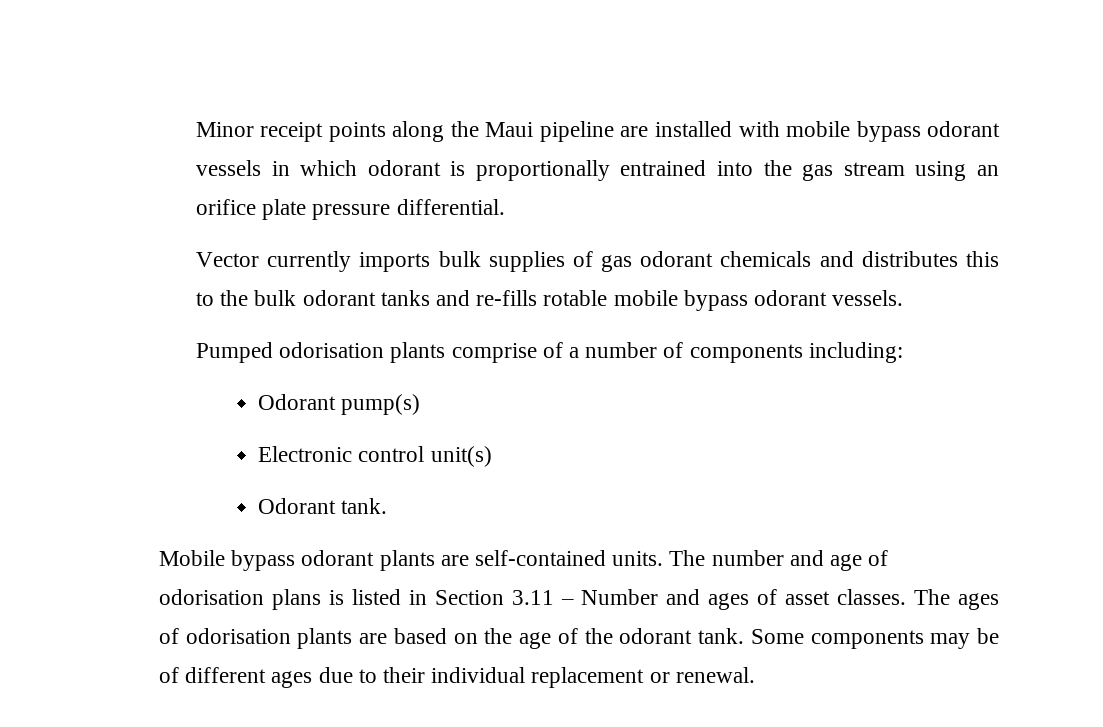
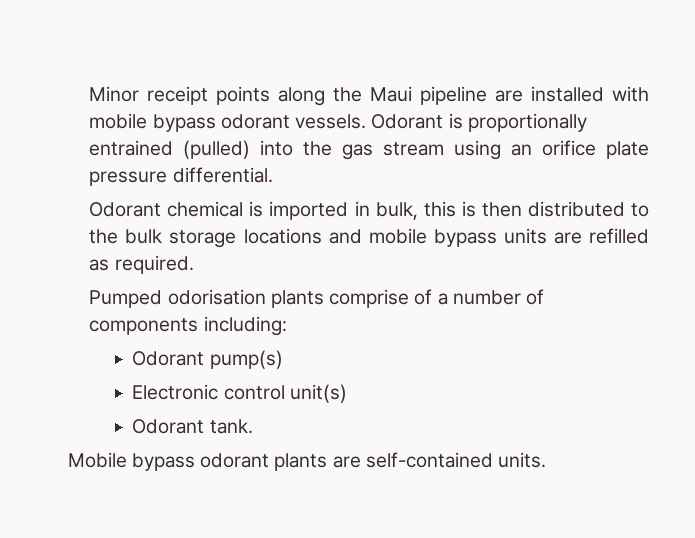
- Minor receipt points along the Maui pipeline are installed with mobile bypass odorant vessels in which odorant is proportionally entrained into the gas stream using an orifice plate pressure differential.
+ Minor receipt points along the Maui pipeline are installed with mobile bypass odorant vessels. Odorant is proportionally entrained (pulled) into the gas stream using an orifice plate pressure differential.
- Vector currently imports bulk supplies of gas odorant chemicals and distributes this to the bulk odorant tanks and re-fills rotable mobile bypass odorant vessels.
+ Odorant chemical is imported in bulk, this is then distributed to the bulk storage locations and mobile bypass units are refilled as required.
- The number and age of odorisation plans is listed in Section 3.11 – Number and ages of asset classes. The ages of odorisation plants are based on the age of the odorant tank. Some components may be of different ages due to their individual replacement or renewal.

